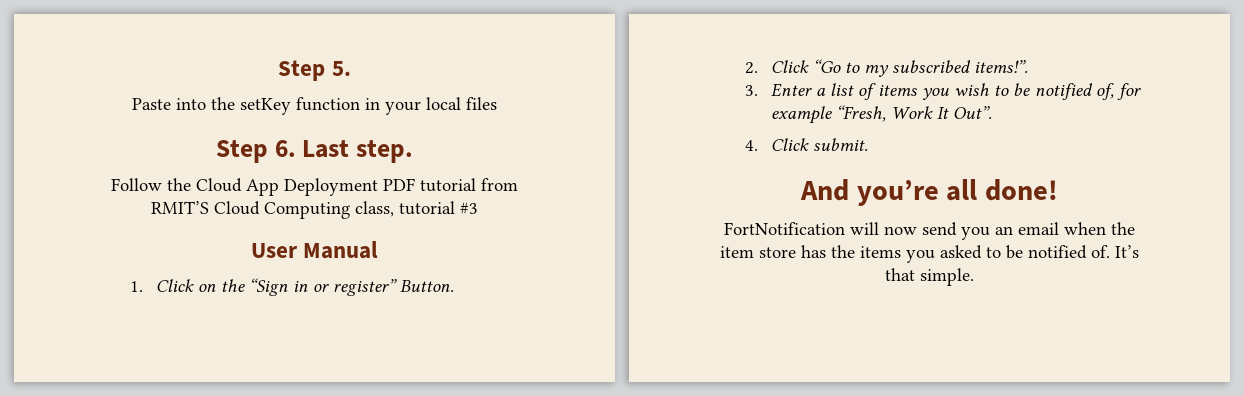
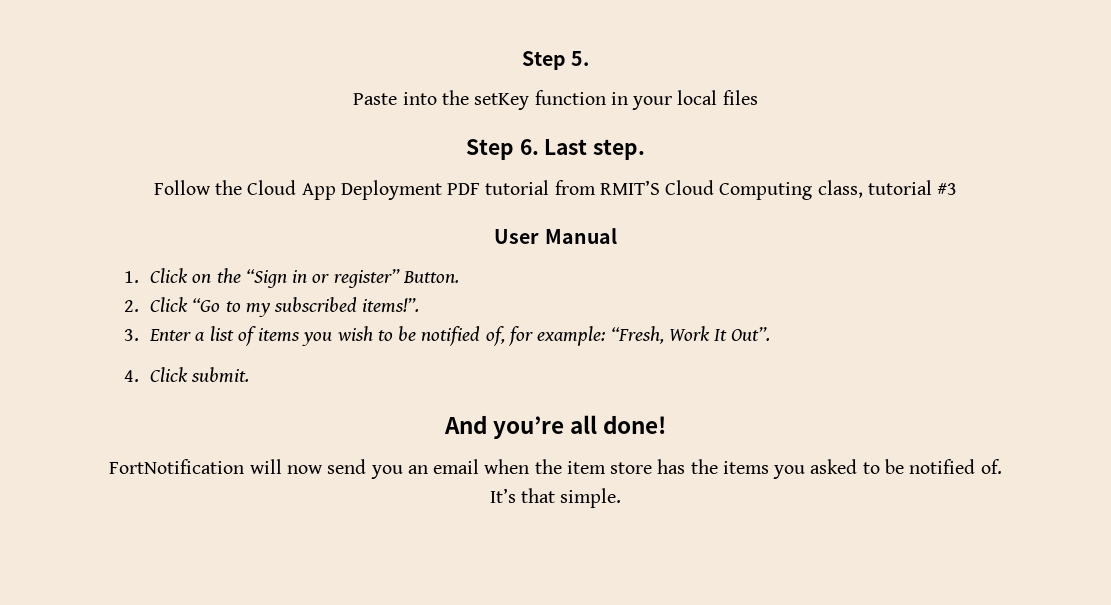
- 3. Enter a list of items you wish to be notified of, for example “Fresh, Work It Out”.
+ 3. Enter a list of items you wish to be notified of, for example: “Fresh, Work It Out”.

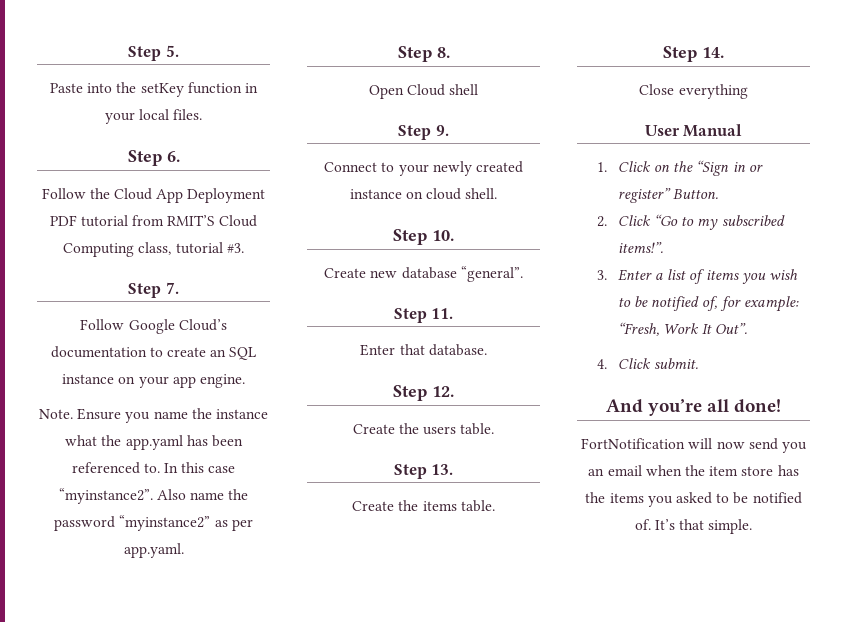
- Paste into the setKey function in your local files
+ Paste into the setKey function in your local files.
- Step 6. Last step.
+ Step 6.
- Follow the Cloud App Deployment PDF tutorial from RMIT’S Cloud Computing class, tutorial #3
+ Follow the Cloud App Deployment PDF tutorial from RMIT’S Cloud Computing class, tutorial #3.
+ Step 7.
+ Follow Google Cloud’s documentation to create an SQL instance on your app engine.
+ Note. Ensure you name the instance what the app.yaml has been referenced to. In this case “myinstance2”. Also name the password “myinstance2” as per app.yaml.
+ Step 8.
+ Open Cloud shell
+ Step 9.
+ Connect to your newly created instance on cloud shell.
+ Step 10.
+ Create new database “general”.
+ Step 11.
+ Enter that database.
+ Step 12.
+ Create the users table.
+ Step 13.
+ Create the items table.
+ Step 14.
+ Close everything

